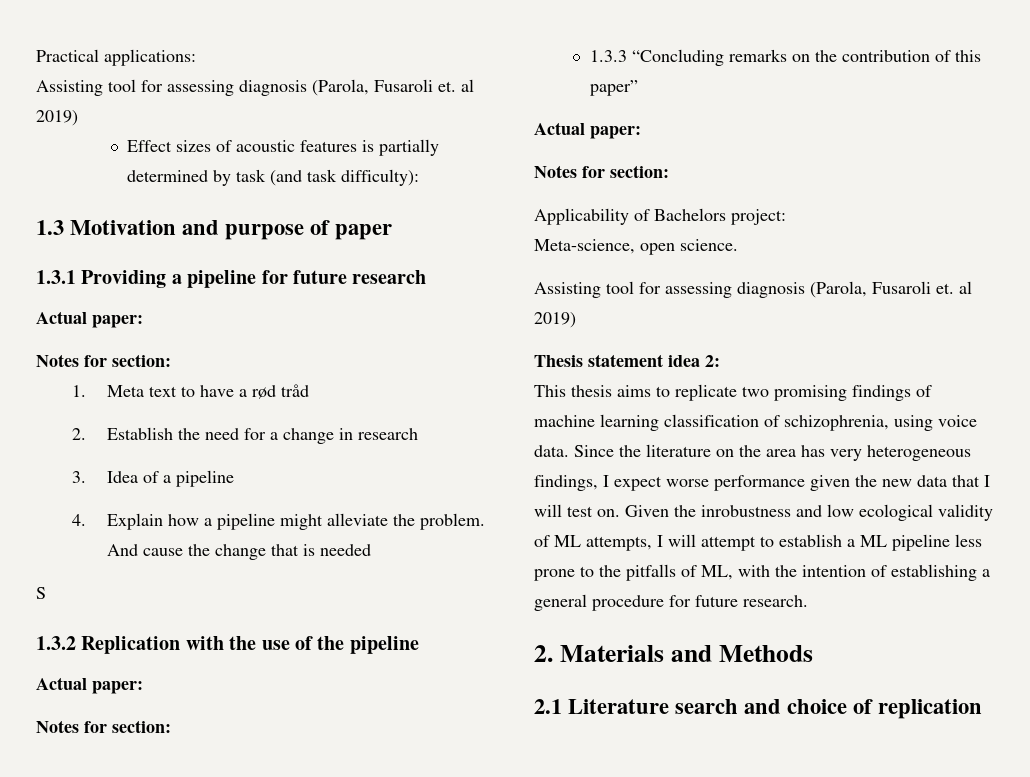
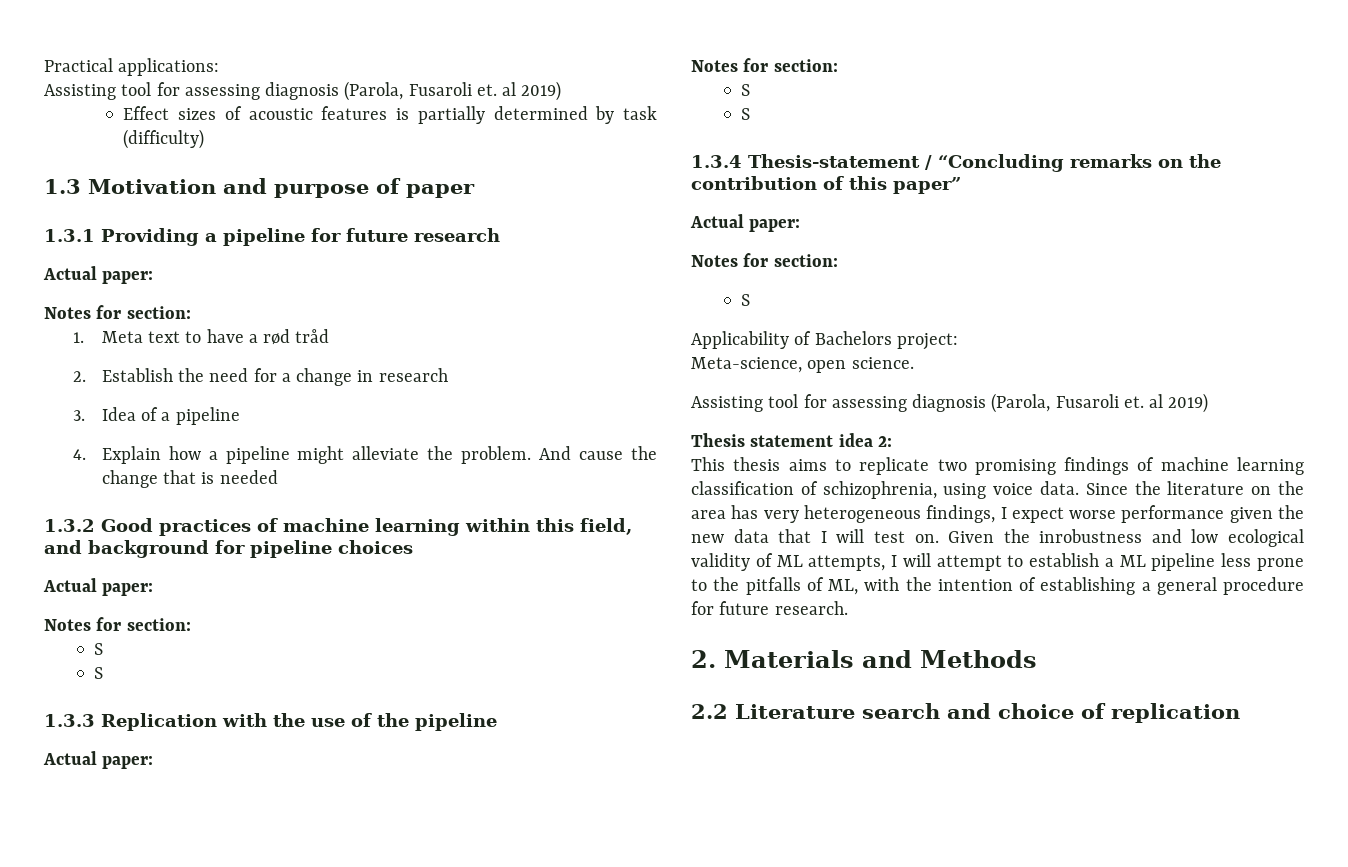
- Effect sizes of acoustic features is partially determined by task (and task difficulty):
+ Effect sizes of acoustic features is partially determined by task (difficulty)
+ 1.3.2 Good practices of machine learning within this field, and background for pipeline choices
+ Actual paper:
+ Notes for section:
  S
- 1.3.2 Replication with the use of the pipeline
+ S
+ 1.3.3 Replication with the use of the pipeline
  Actual paper:
  Notes for section:
- 1.3.3 “Concluding remarks on the contribution of this paper”
+ S
+ S
+ 1.3.4 Thesis-statement / “Concluding remarks on the contribution of this paper”
  Actual paper:
  Notes for section:
+ S
- 2.1 Literature search and choice of replication
+ 2.2 Literature search and choice of replication

